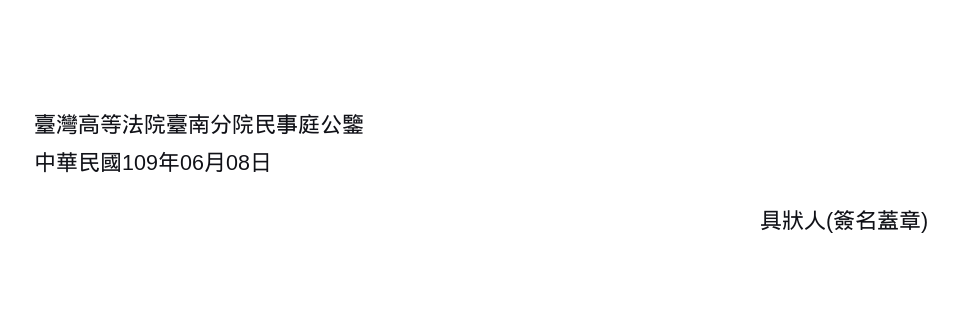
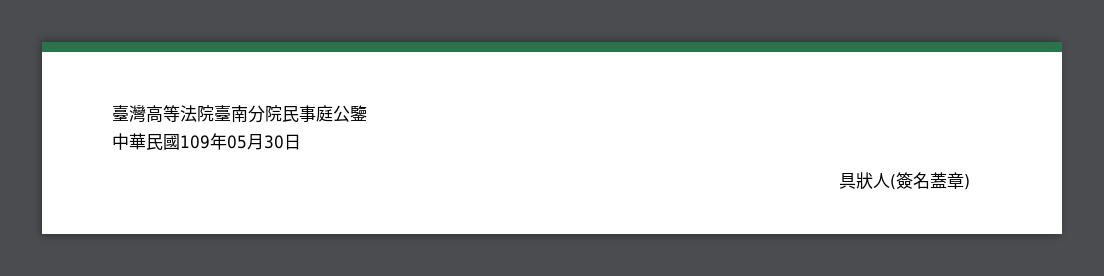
- 中華民國109年06月08日
+ 中華民國109年05月30日

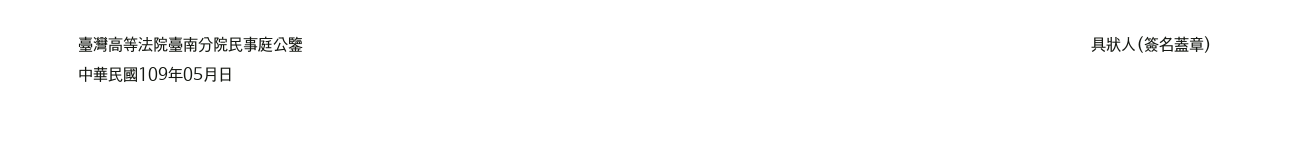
- 中華民國109年05月30日
+ 中華民國109年05月日

